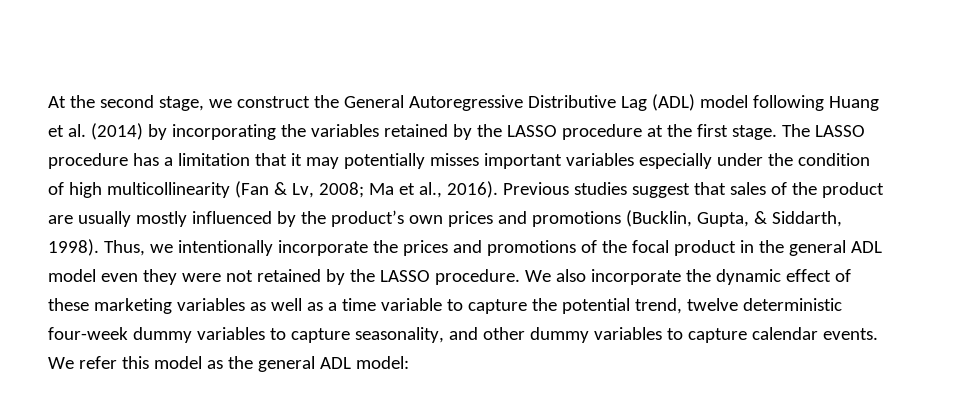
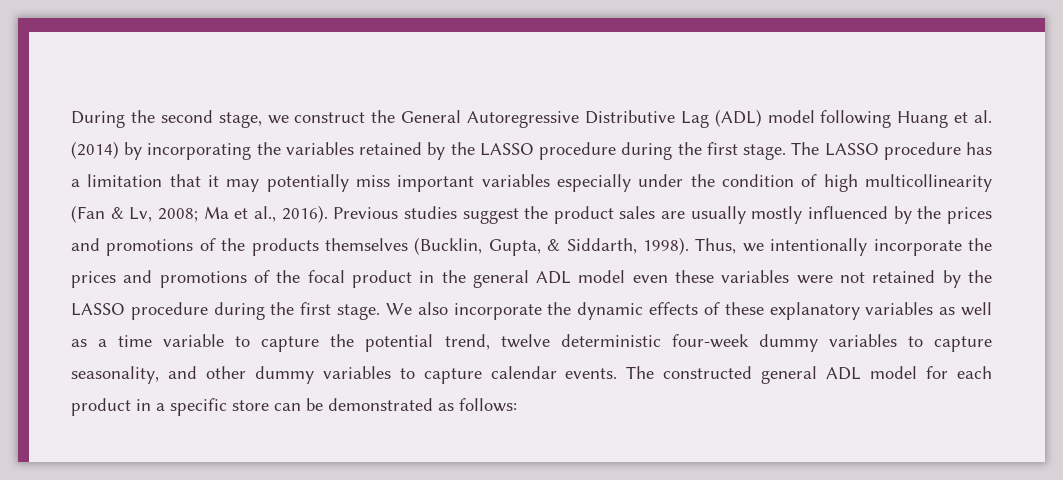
- At the second stage, we construct the General Autoregressive Distributive Lag (ADL) model following Huang et al. (2014) by incorporating the variables retained by the LASSO procedure at the first stage.
+ During the second stage, we construct the General Autoregressive Distributive Lag (ADL) model following Huang et al. (2014) by incorporating the variables retained by the LASSO procedure during the first stage.
- The LASSO procedure has a limitation that it may potentially misses important variables especially under the condition of high multicollinearity (Fan & Lv, 2008; Ma et al., 2016).
+ The LASSO procedure has a limitation that it may potentially miss important variables especially under the condition of high multicollinearity (Fan & Lv, 2008; Ma et al., 2016).
- Previous studies suggest that sales of the product are usually mostly influenced by the product’s own prices and promotions (Bucklin, Gupta, & Siddarth, 1998).
+ Previous studies suggest the product sales are usually mostly influenced by the prices and promotions of the products themselves (Bucklin, Gupta, & Siddarth, 1998).
- Thus, we intentionally incorporate the prices and promotions of the focal product in the general ADL model even they were not retained by the LASSO procedure.
+ Thus, we intentionally incorporate the prices and promotions of the focal product in the general ADL model even these variables were not retained by the LASSO procedure during the first stage.
- We also incorporate the dynamic effect of these marketing variables as well as a time variable to capture the potential trend, twelve deterministic four-week dummy variables to capture seasonality, and other dummy variables to capture calendar events.
+ We also incorporate the dynamic effects of these explanatory variables as well as a time variable to capture the potential trend, twelve deterministic four-week dummy variables to capture seasonality, and other dummy variables to capture calendar events.
- We refer this model as the general ADL model:
+ The constructed general ADL model for each product in a specific store can be demonstrated as follows:

